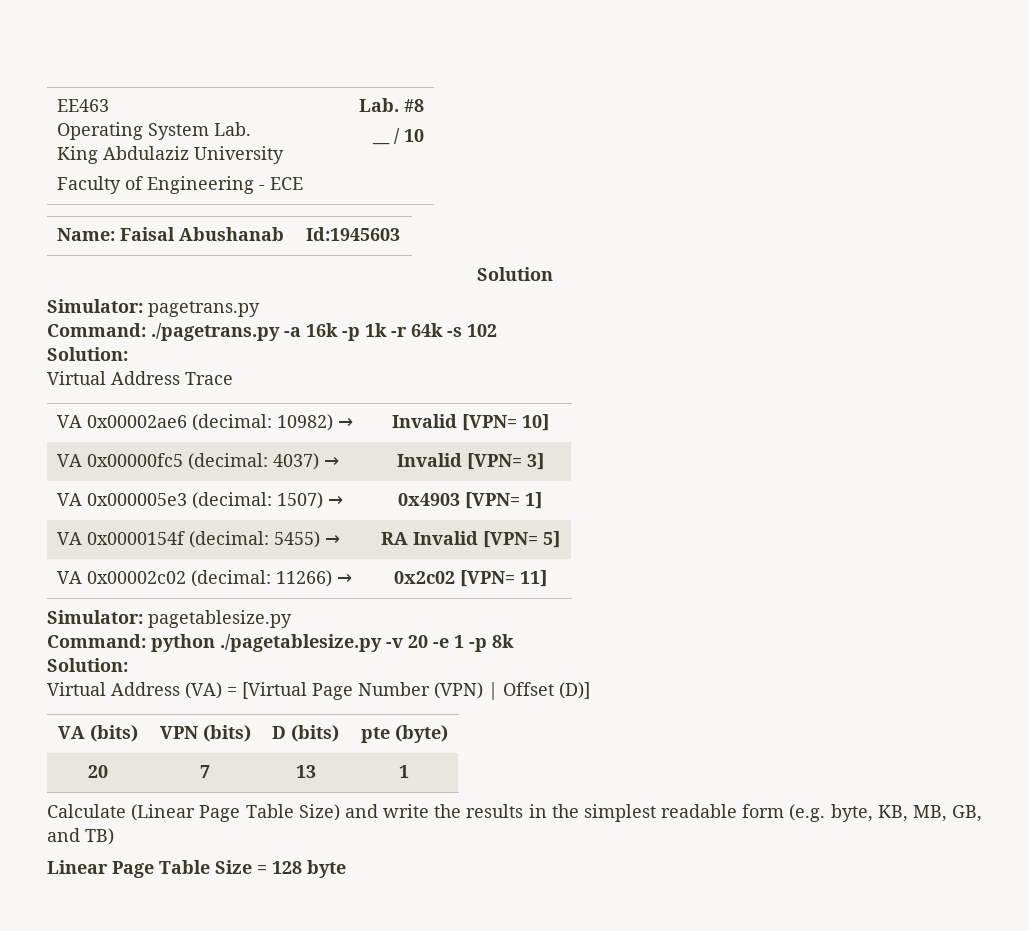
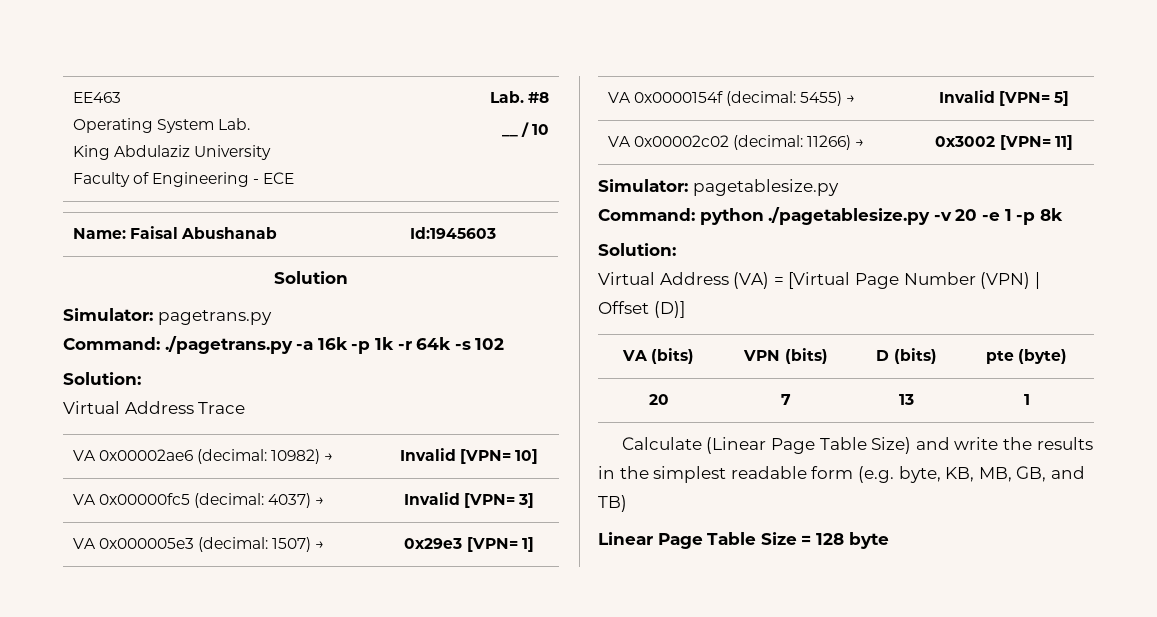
- VA 0x000005e3 (decimal: 1507) → | 0x4903 [VPN= 1]
+ VA 0x000005e3 (decimal: 1507) → | 0x29e3 [VPN= 1]
- VA 0x0000154f (decimal: 5455) → | RA Invalid [VPN= 5]
+ VA 0x0000154f (decimal: 5455) → | Invalid [VPN= 5]
- VA 0x00002c02 (decimal: 11266) → | 0x2c02 [VPN= 11]
+ VA 0x00002c02 (decimal: 11266) → | 0x3002 [VPN= 11]

